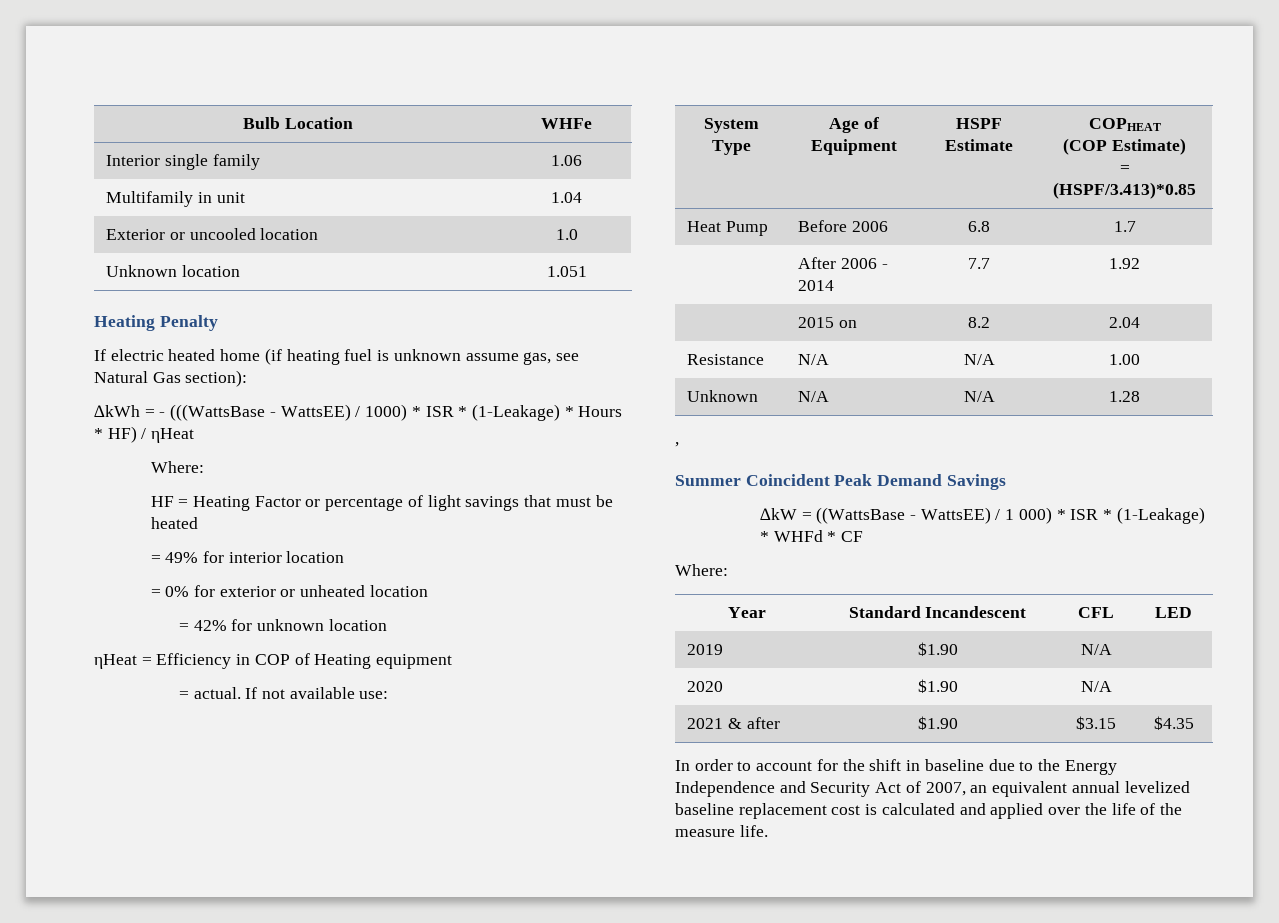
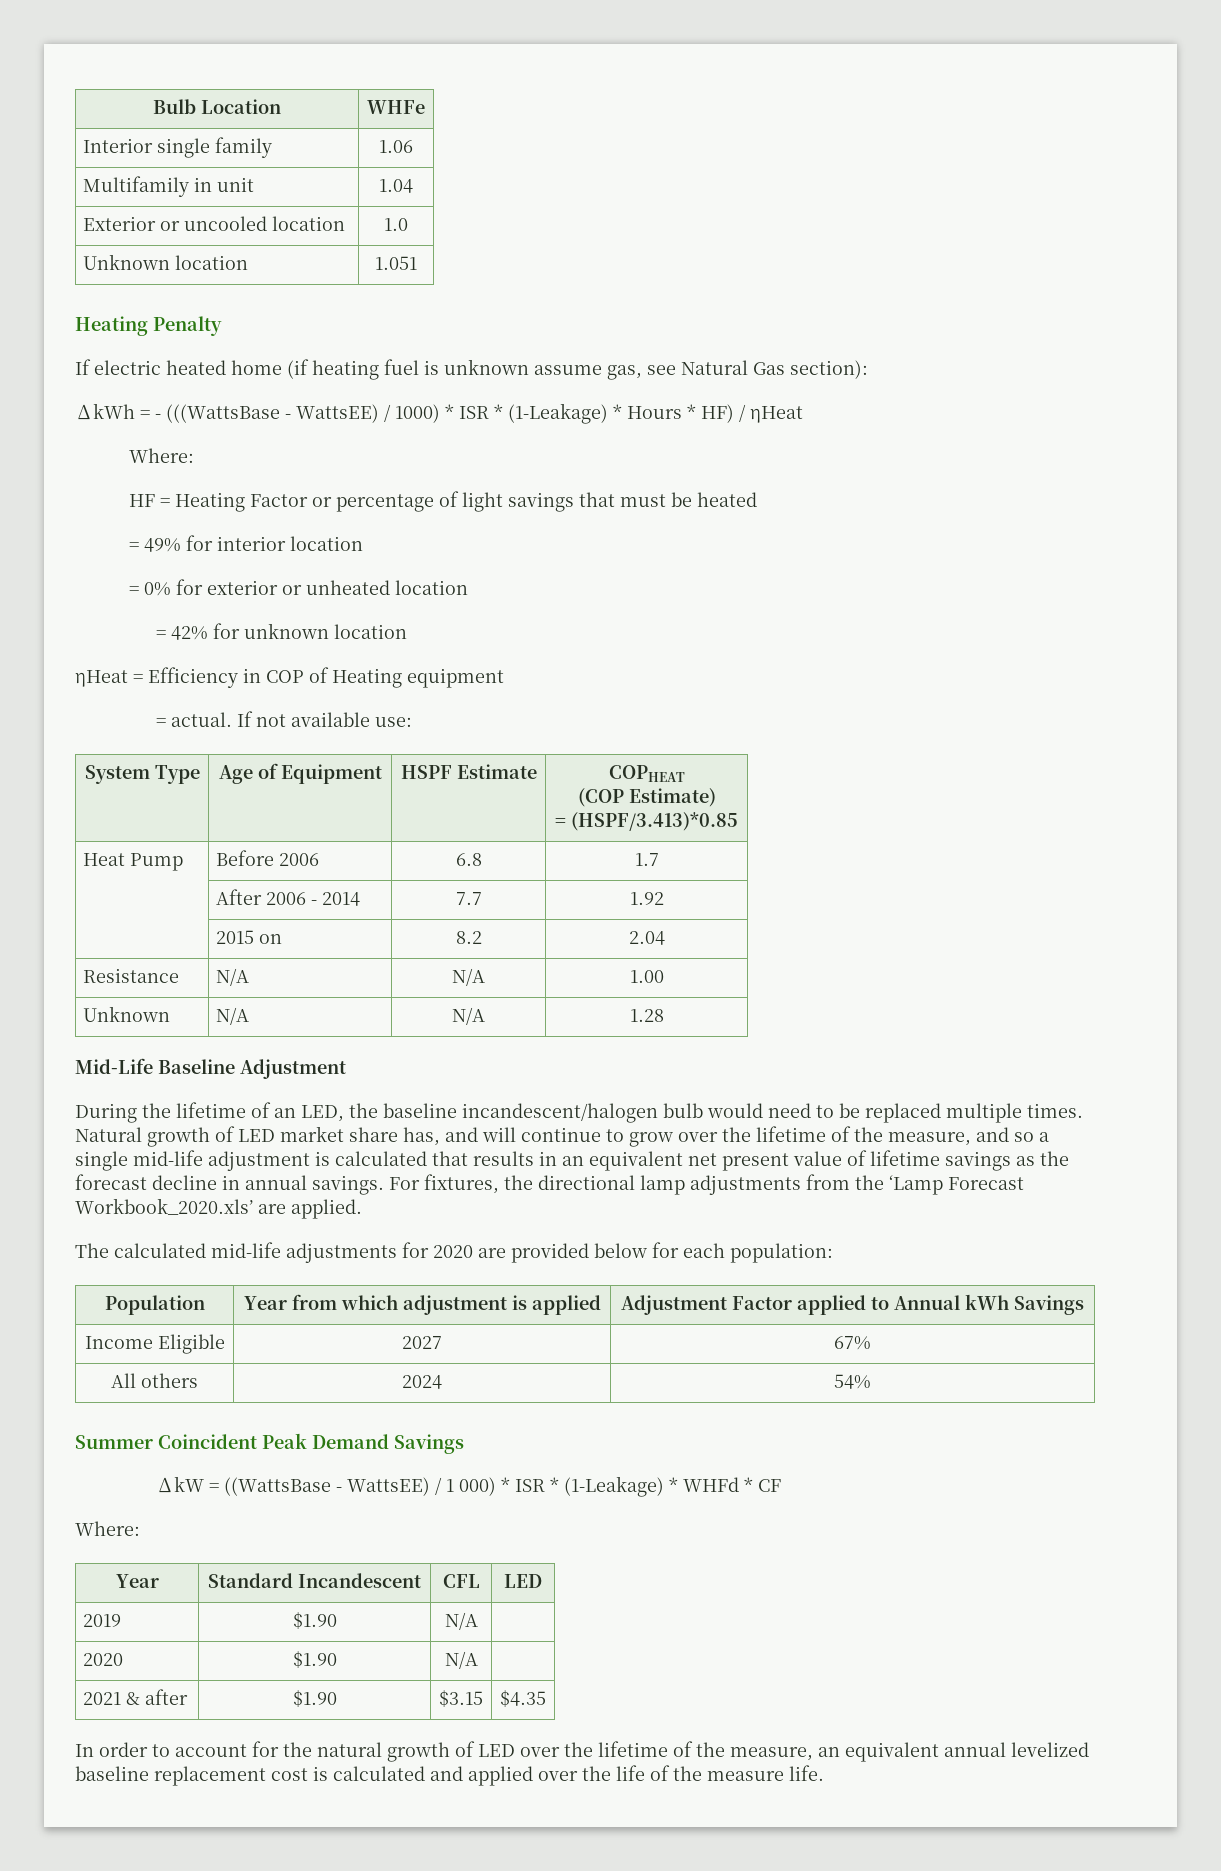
- ,
+ Mid-Life Baseline Adjustment
+ During the lifetime of an LED, the baseline incandescent/halogen bulb would need to be replaced multiple times. Natural growth of LED market share has, and will continue to grow over the lifetime of the measure, and so a single mid-life adjustment is calculated that results in an equivalent net present value of lifetime savings as the forecast decline in annual savings. For fixtures, the directional lamp adjustments from the ‘Lamp Forecast Workbook_2020.xls’ are applied.
+ The calculated mid-life adjustments for 2020 are provided below for each population:
+ Population | Year from which adjustment is applied | Adjustment Factor applied to Annual kWh Savings
+ Income Eligible | 2027 | 67%
+ All others | 2024 | 54%
- In order to account for the shift in baseline due to the Energy Independence and Security Act of 2007, an equivalent annual levelized baseline replacement cost is calculated and applied over the life of the measure life.
+ In order to account for the natural growth of LED over the lifetime of the measure, an equivalent annual levelized baseline replacement cost is calculated and applied over the life of the measure life.

